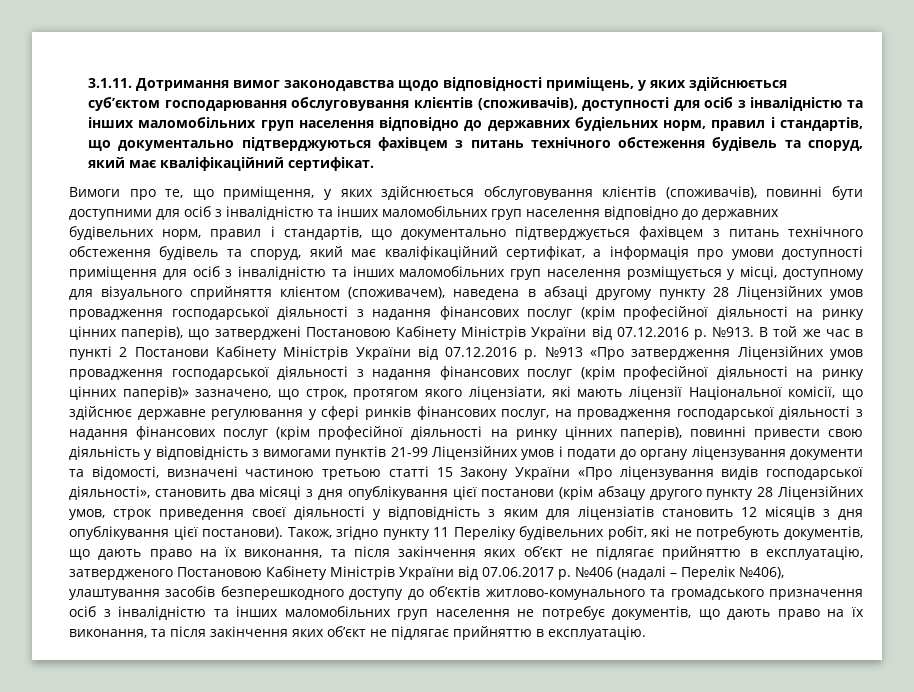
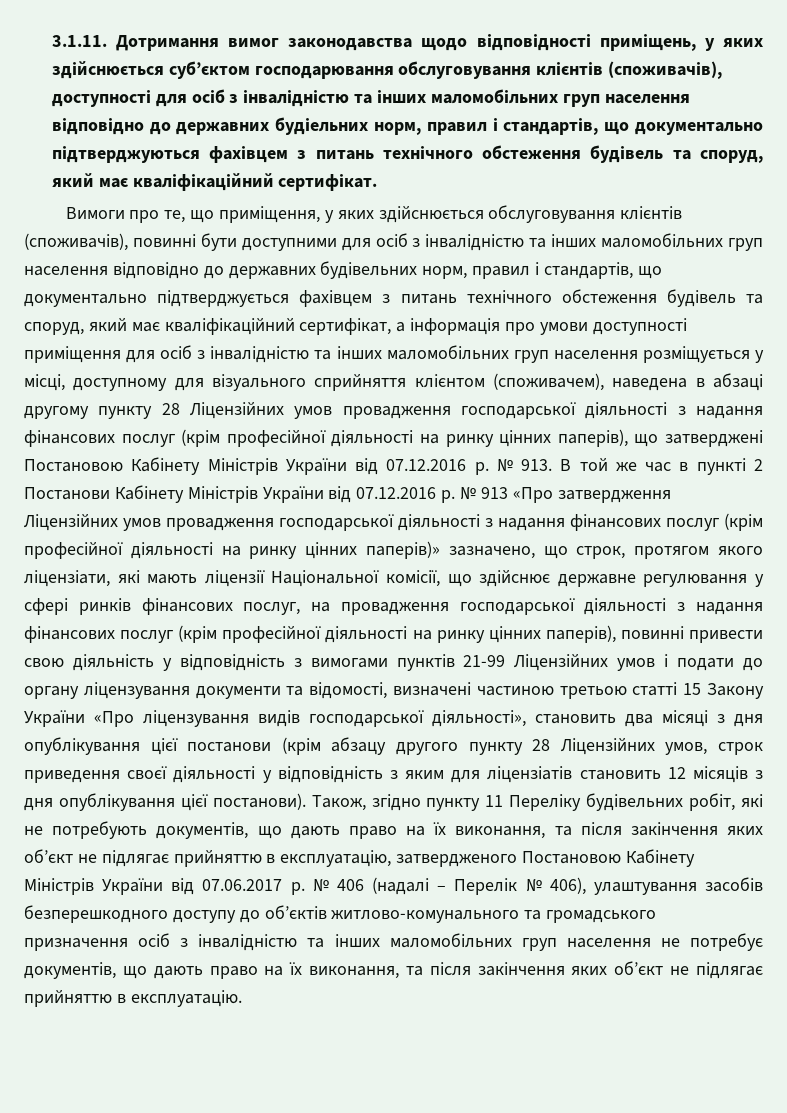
- №913. В той же час в пункті 2 Постанови Кабінету Міністрів України від 07.12.2016 р.
+ № 913. В той же час в пункті 2 Постанови Кабінету Міністрів України від 07.12.2016 р.
- №913 «Про затвердження Ліцензійних умов провадження господарської діяльності з надання фінансових послуг (крім професійної діяльності на ринку цінних паперів)» зазначено, що строк, протягом якого ліцензіати, які мають ліцензії Національної комісії, що здійснює державне регулювання у сфері ринків фінансових послуг, на провадження господарської діяльності з надання фінансових послуг (крім професійної діяльності на ринку цінних паперів), повинні привести свою діяльність у відповідність з вимогами пунктів 21-99 Ліцензійних умов і подати до органу ліцензування документи та відомості, визначені частиною третьою статті 15 Закону України «Про ліцензування видів господарської діяльності», становить два місяці з дня опублікування цієї постанови (крім абзацу другого пункту 28 Ліцензійних умов, строк приведення своєї діяльності у відповідність з яким для ліцензіатів становить 12 місяців з дня опублікування цієї постанови).
+ № 913 «Про затвердження Ліцензійних умов провадження господарської діяльності з надання фінансових послуг (крім професійної діяльності на ринку цінних паперів)» зазначено, що строк, протягом якого ліцензіати, які мають ліцензії Національної комісії, що здійснює державне регулювання у сфері ринків фінансових послуг, на провадження господарської діяльності з надання фінансових послуг (крім професійної діяльності на ринку цінних паперів), повинні привести свою діяльність у відповідність з вимогами пунктів 21-99 Ліцензійних умов і подати до органу ліцензування документи та відомості, визначені частиною третьою статті 15 Закону України «Про ліцензування видів господарської діяльності», становить два місяці з дня опублікування цієї постанови (крім абзацу другого пункту 28 Ліцензійних умов, строк приведення своєї діяльності у відповідність з яким для ліцензіатів становить 12 місяців з дня опублікування цієї постанови).
- №406 (надалі – Перелік №406), улаштування засобів безперешкодного доступу до об’єктів житлово-комунального та громадського призначення осіб з інвалідністю та інших маломобільних груп населення не потребує документів, що дають право на їх виконання, та після закінчення яких об’єкт не підлягає прийняттю в експлуатацію.
+ № 406 (надалі – Перелік № 406), улаштування засобів безперешкодного доступу до об’єктів житлово-комунального та громадського призначення осіб з інвалідністю та інших маломобільних груп населення не потребує документів, що дають право на їх виконання, та після закінчення яких об’єкт не підлягає прийняттю в експлуатацію.

